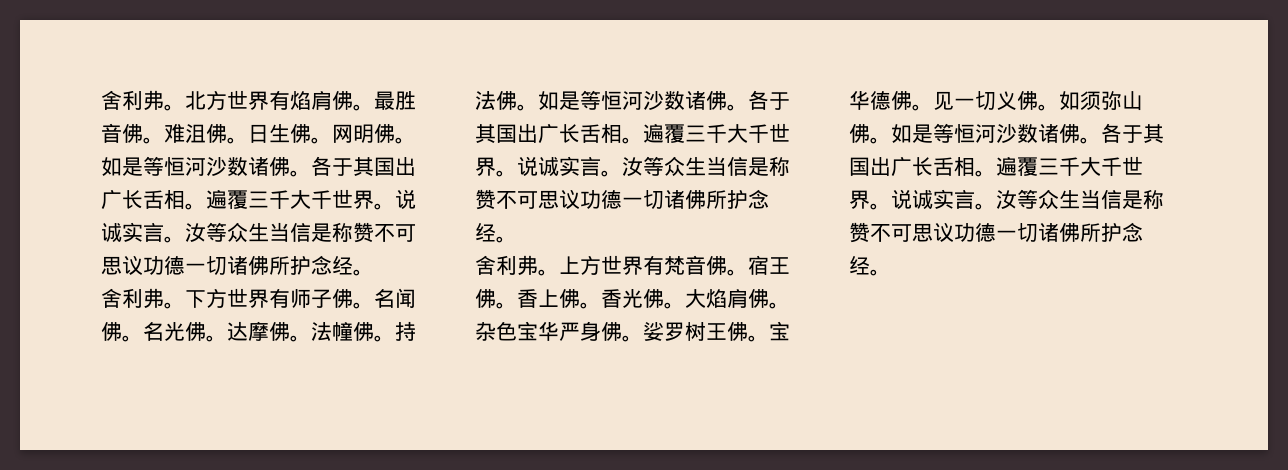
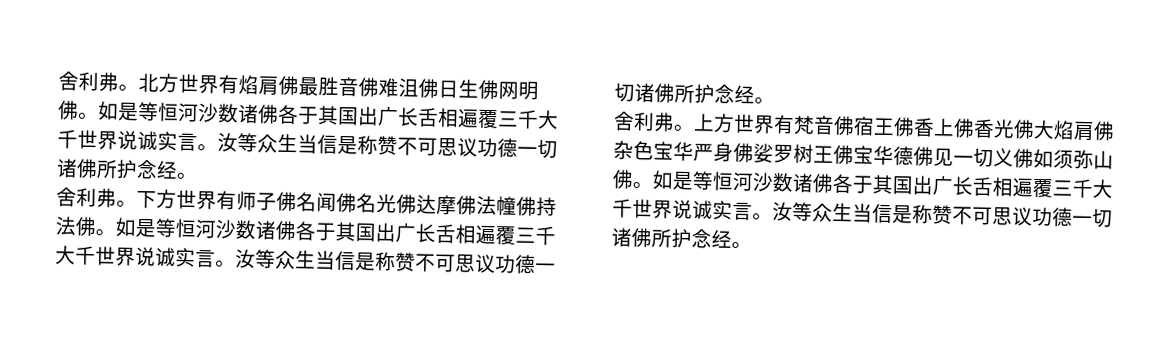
- 北方世界有焰肩佛。最胜音佛。难沮佛。日生佛。网明佛。如是等恒河沙数诸佛。各于其国出广长舌相。遍覆三千大千世界。说诚实言。
+ 北方世界有焰肩佛最胜音佛难沮佛日生佛网明佛。如是等恒河沙数诸佛各于其国出广长舌相遍覆三千大千世界说诚实言。
- 下方世界有师子佛。名闻佛。名光佛。达摩佛。法幢佛。持法佛。如是等恒河沙数诸佛。各于其国出广长舌相。遍覆三千大千世界。说诚实言。
+ 下方世界有师子佛名闻佛名光佛达摩佛法幢佛持法佛。如是等恒河沙数诸佛各于其国出广长舌相遍覆三千大千世界说诚实言。
- 上方世界有梵音佛。宿王佛。香上佛。香光佛。大焰肩佛。杂色宝华严身佛。娑罗树王佛。宝华德佛。见一切义佛。如须弥山佛。如是等恒河沙数诸佛。各于其国出广长舌相。遍覆三千大千世界。说诚实言。
+ 上方世界有梵音佛宿王佛香上佛香光佛大焰肩佛杂色宝华严身佛娑罗树王佛宝华德佛见一切义佛如须弥山佛。如是等恒河沙数诸佛各于其国出广长舌相遍覆三千大千世界说诚实言。

